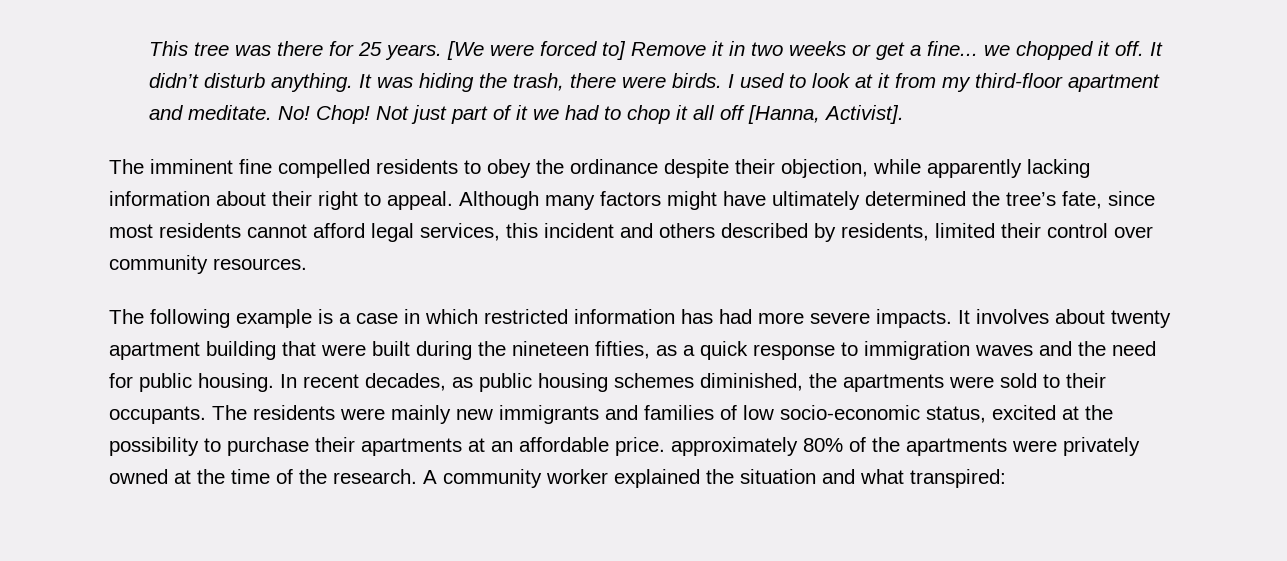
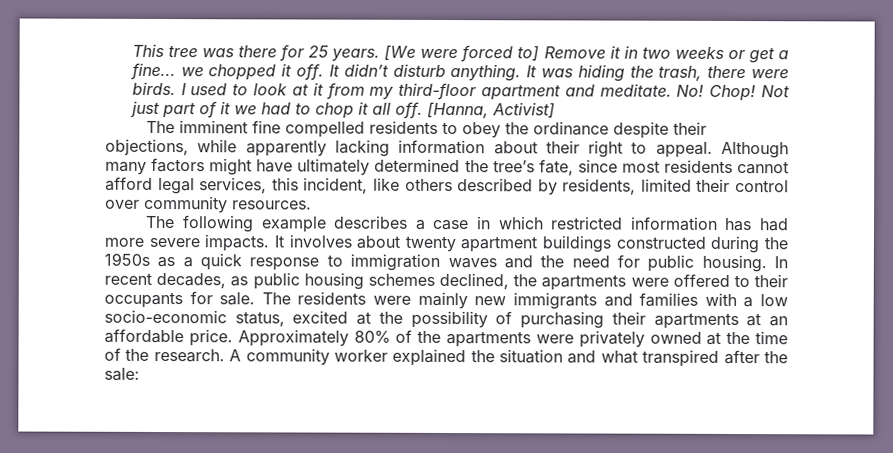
- Not just part of it we had to chop it all off [Hanna, Activist].
+ Not just part of it we had to chop it all off. [Hanna, Activist]
- The imminent fine compelled residents to obey the ordinance despite their objection, while apparently lacking information about their right to appeal.
+ The imminent fine compelled residents to obey the ordinance despite their objections, while apparently lacking information about their right to appeal.
- Although many factors might have ultimately determined the tree’s fate, since most residents cannot afford legal services, this incident and others described by residents, limited their control over community resources.
+ Although many factors might have ultimately determined the tree’s fate, since most residents cannot afford legal services, this incident, like others described by residents, limited their control over community resources.
- The following example is a case in which restricted information has had more severe impacts.
+ The following example describes a case in which restricted information has had more severe impacts.
- It involves about twenty apartment building that were built during the nineteen fifties, as a quick response to immigration waves and the need for public housing.
+ It involves about twenty apartment buildings constructed during the 1950s as a quick response to immigration waves and the need for public housing.
- In recent decades, as public housing schemes diminished, the apartments were sold to their occupants.
+ In recent decades, as public housing schemes declined, the apartments were offered to their occupants for sale.
- The residents were mainly new immigrants and families of low socio-economic status, excited at the possibility to purchase their apartments at an affordable price. approximately 80% of the apartments were privately owned at the time of the research.
+ The residents were mainly new immigrants and families with a low socio-economic status, excited at the possibility of purchasing their apartments at an affordable price. Approximately 80% of the apartments were privately owned at the time of the research.
- A community worker explained the situation and what transpired:
+ A community worker explained the situation and what transpired after the sale:

